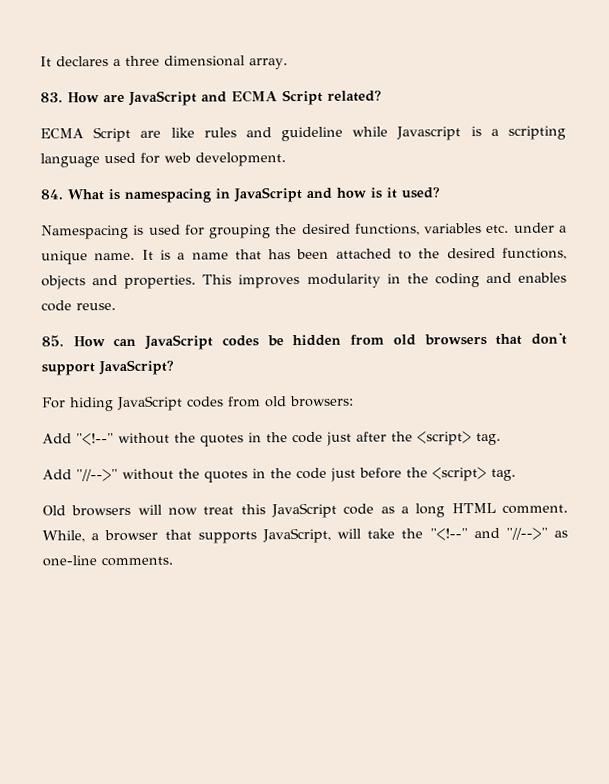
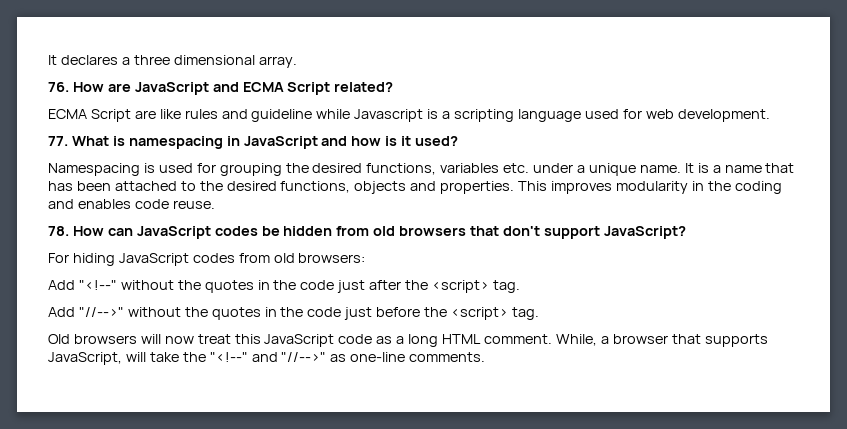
- 83. How are JavaScript and ECMA Script related?
+ 76. How are JavaScript and ECMA Script related?
- 84. What is namespacing in JavaScript and how is it used?
+ 77. What is namespacing in JavaScript and how is it used?
- 85. How can JavaScript codes be hidden from old browsers that don't support JavaScript?
+ 78. How can JavaScript codes be hidden from old browsers that don't support JavaScript?

